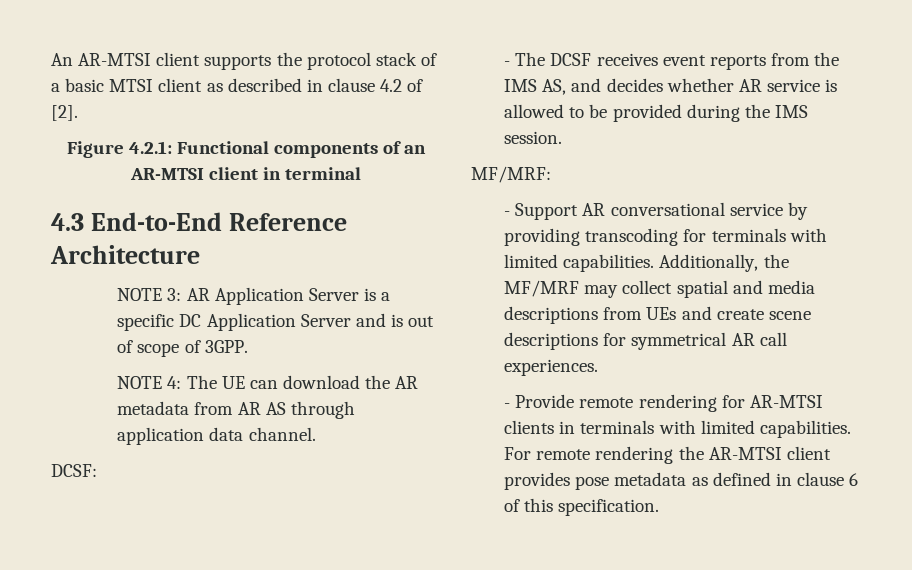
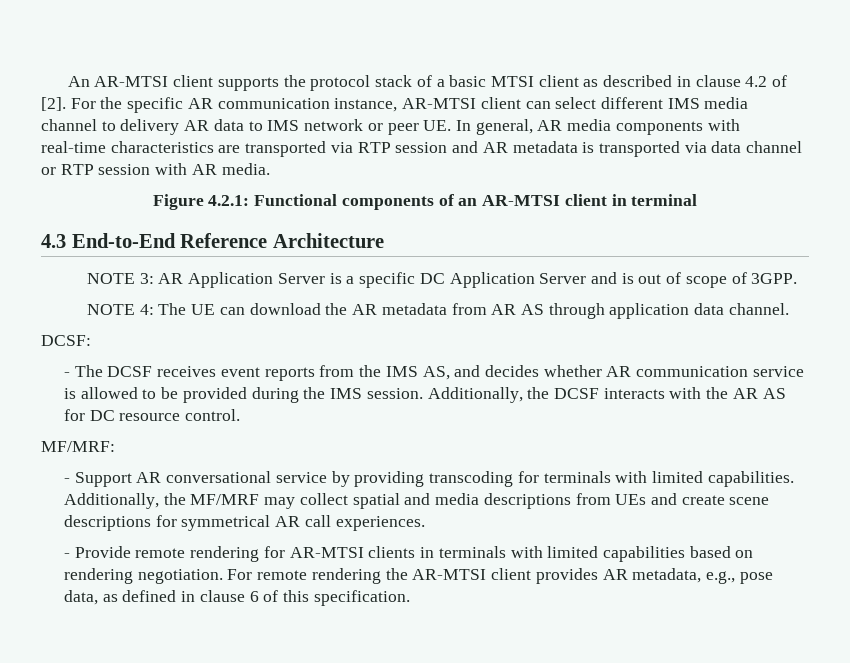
+ For the specific AR communication instance, AR-MTSI client can select different IMS media channel to delivery AR data to IMS network or peer UE. In general, AR media components with real-time characteristics are transported via RTP session and AR metadata is transported via data channel or RTP session with AR media.
- - The DCSF receives event reports from the IMS AS, and decides whether AR service is allowed to be provided during the IMS session.
+ - The DCSF receives event reports from the IMS AS, and decides whether AR communication service is allowed to be provided during the IMS session. Additionally, the DCSF interacts with the AR AS for DC resource control.
- - Provide remote rendering for AR-MTSI clients in terminals with limited capabilities.
+ - Provide remote rendering for AR-MTSI clients in terminals with limited capabilities based on rendering negotiation.
- For remote rendering the AR-MTSI client provides pose metadata as defined in clause 6 of this specification.
+ For remote rendering the AR-MTSI client provides AR metadata, e.g., pose data, as defined in clause 6 of this specification.

